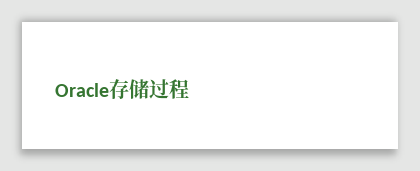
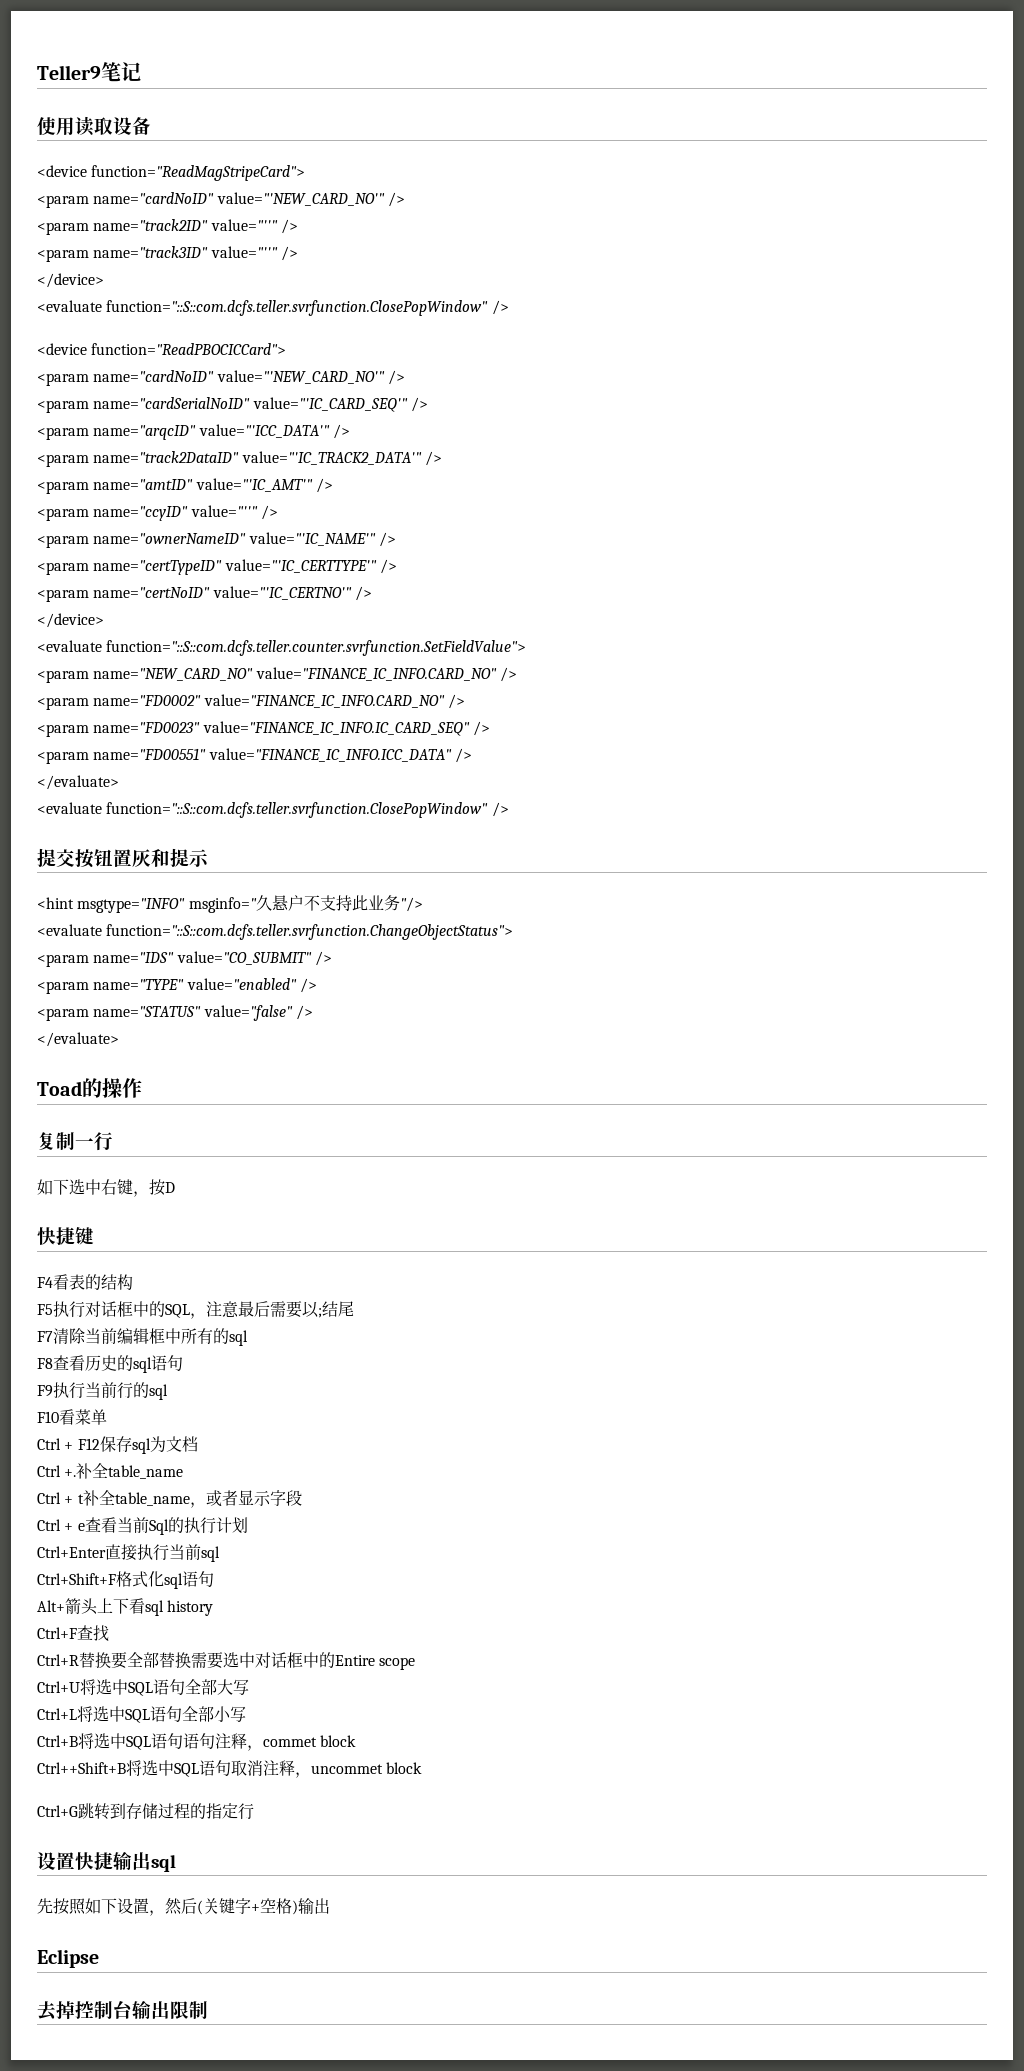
- Oracle存储过程
+ Teller9笔记
+ 使用读取设备
+ <device function="ReadMagStripeCard">
+ <param name="cardNoID" value="'NEW_CARD_NO'" />
+ <param name="track2ID" value="''" />
+ <param name="track3ID" value="''" />
+ </device>
+ <evaluate function="::S::com.dcfs.teller.svrfunction.ClosePopWindow" />
+ <device function="ReadPBOCICCard">
+ <param name="cardNoID" value="'NEW_CARD_NO'" />
+ <param name="cardSerialNoID" value="'IC_CARD_SEQ'" />
+ <param name="arqcID" value="'ICC_DATA'" />
+ <param name="track2DataID" value="'IC_TRACK2_DATA'" />
+ <param name="amtID" value="'IC_AMT'" />
+ <param name="ccyID" value="''" />
+ <param name="ownerNameID" value="'IC_NAME'" />
+ <param name="certTypeID" value="'IC_CERTTYPE'" />
+ <param name="certNoID" value="'IC_CERTNO'" />
+ </device>
+ <evaluate function="::S::com.dcfs.teller.counter.svrfunction.SetFieldValue">
+ <param name="NEW_CARD_NO" value="FINANCE_IC_INFO.CARD_NO" />
+ <param name="FD0002" value="FINANCE_IC_INFO.CARD_NO" />
+ <param name="FD0023" value="FINANCE_IC_INFO.IC_CARD_SEQ" />
+ <param name="FD00551" value="FINANCE_IC_INFO.ICC_DATA" />
+ </evaluate>
+ <evaluate function="::S::com.dcfs.teller.svrfunction.ClosePopWindow" />
+ 提交按钮置灰和提示
+ <hint msgtype="INFO" msginfo="久悬户不支持此业务"/>
+ <evaluate function="::S::com.dcfs.teller.svrfunction.ChangeObjectStatus">
+ <param name="IDS" value="CO_SUBMIT" />
+ <param name="TYPE" value="enabled" />
+ <param name="STATUS" value="false" />
+ </evaluate>
+ Toad的操作
+ 复制一行
+ 如下选中右键，按D
+ 快捷键
+ F4看表的结构
+ F5执行对话框中的SQL，注意最后需要以;结尾
+ F7清除当前编辑框中所有的sql
+ F8查看历史的sql语句
+ F9执行当前行的sql
+ F10看菜单
+ Ctrl + F12保存sql为文档
+ Ctrl +.补全table_name
+ Ctrl + t补全table_name，或者显示字段
+ Ctrl + e查看当前Sql的执行计划
+ Ctrl+Enter直接执行当前sql
+ Ctrl+Shift+F格式化sql语句
+ Alt+箭头上下看sql history
+ Ctrl+F查找
+ Ctrl+R替换要全部替换需要选中对话框中的Entire scope
+ Ctrl+U将选中SQL语句全部大写
+ Ctrl+L将选中SQL语句全部小写
+ Ctrl+B将选中SQL语句语句注释，commet block
+ Ctrl++Shift+B将选中SQL语句取消注释，uncommet block
+ Ctrl+G跳转到存储过程的指定行
+ 设置快捷输出sql
+ 先按照如下设置，然后(关键字+空格)输出
+ Eclipse
+ 去掉控制台输出限制

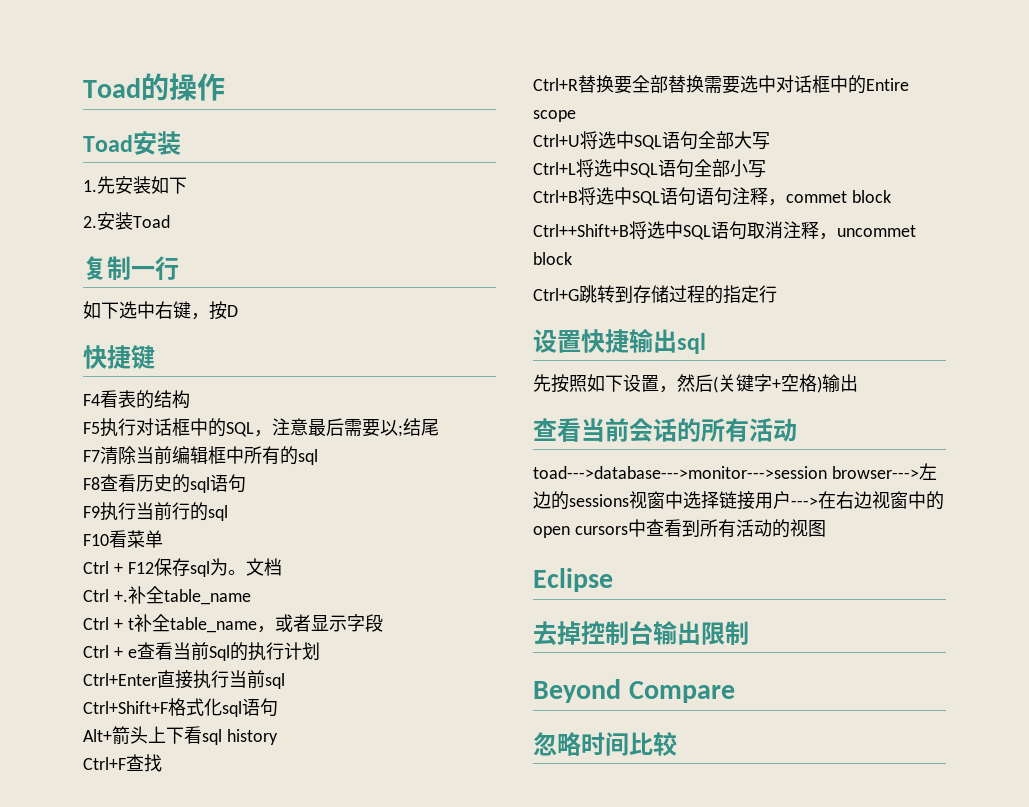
- Teller9笔记
- 使用读取设备
- <device function="ReadMagStripeCard">
- <param name="cardNoID" value="'NEW_CARD_NO'" />
- <param name="track2ID" value="''" />
- <param name="track3ID" value="''" />
- </device>
- <evaluate function="::S::com.dcfs.teller.svrfunction.ClosePopWindow" />
- <device function="ReadPBOCICCard">
- <param name="cardNoID" value="'NEW_CARD_NO'" />
- <param name="cardSerialNoID" value="'IC_CARD_SEQ'" />
- <param name="arqcID" value="'ICC_DATA'" />
- <param name="track2DataID" value="'IC_TRACK2_DATA'" />
- <param name="amtID" value="'IC_AMT'" />
- <param name="ccyID" value="''" />
- <param name="ownerNameID" value="'IC_NAME'" />
- <param name="certTypeID" value="'IC_CERTTYPE'" />
- <param name="certNoID" value="'IC_CERTNO'" />
- </device>
- <evaluate function="::S::com.dcfs.teller.counter.svrfunction.SetFieldValue">
- <param name="NEW_CARD_NO" value="FINANCE_IC_INFO.CARD_NO" />
- <param name="FD0002" value="FINANCE_IC_INFO.CARD_NO" />
- <param name="FD0023" value="FINANCE_IC_INFO.IC_CARD_SEQ" />
- <param name="FD00551" value="FINANCE_IC_INFO.ICC_DATA" />
- </evaluate>
- <evaluate function="::S::com.dcfs.teller.svrfunction.ClosePopWindow" />
- 提交按钮置灰和提示
- <hint msgtype="INFO" msginfo="久悬户不支持此业务"/>
- <evaluate function="::S::com.dcfs.teller.svrfunction.ChangeObjectStatus">
- <param name="IDS" value="CO_SUBMIT" />
- <param name="TYPE" value="enabled" />
- <param name="STATUS" value="false" />
- </evaluate>
  Toad的操作
+ Toad安装
+ 1.先安装如下
+ 2.安装Toad
- Ctrl + F12保存sql为文档
+ Ctrl + F12保存sql为。文档
+ 查看当前会话的所有活动
+ toad--->database--->monitor--->session browser--->左边的sessions视窗中选择链接用户--->在右边视窗中的open cursors中查看到所有活动的视图
+ Beyond Compare
+ 忽略时间比较

